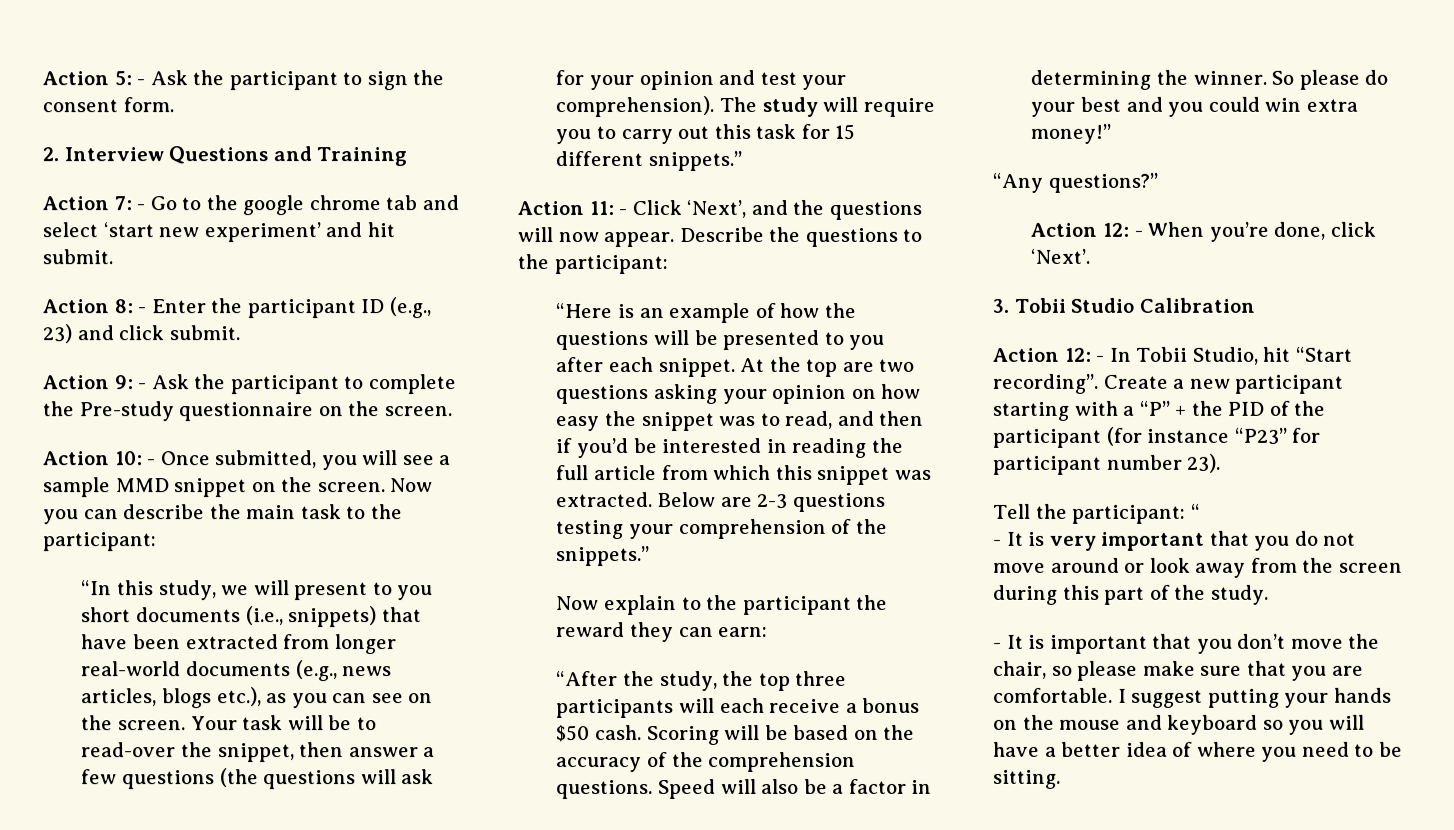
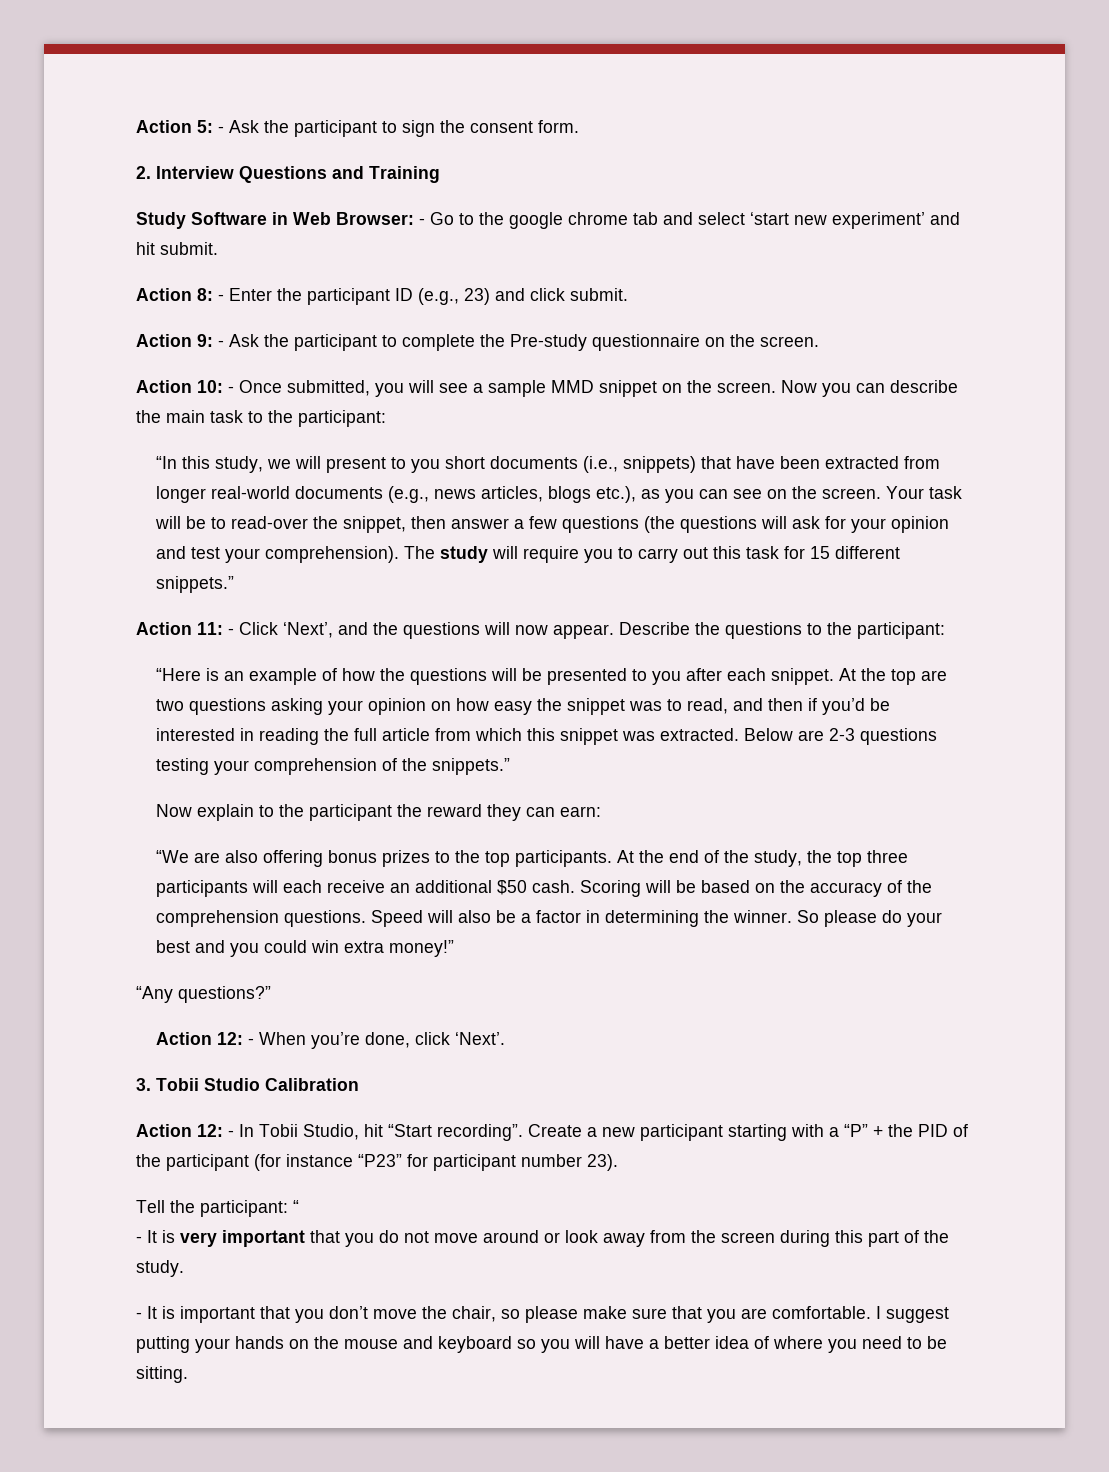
- Action 7: - Go to the google chrome tab and select ‘start new experiment’ and hit submit.
+ Study Software in Web Browser: - Go to the google chrome tab and select ‘start new experiment’ and hit submit.
- “After the study, the top three participants will each receive a bonus $50 cash.
+ “We are also offering bonus prizes to the top participants. At the end of the study, the top three participants will each receive an additional $50 cash.

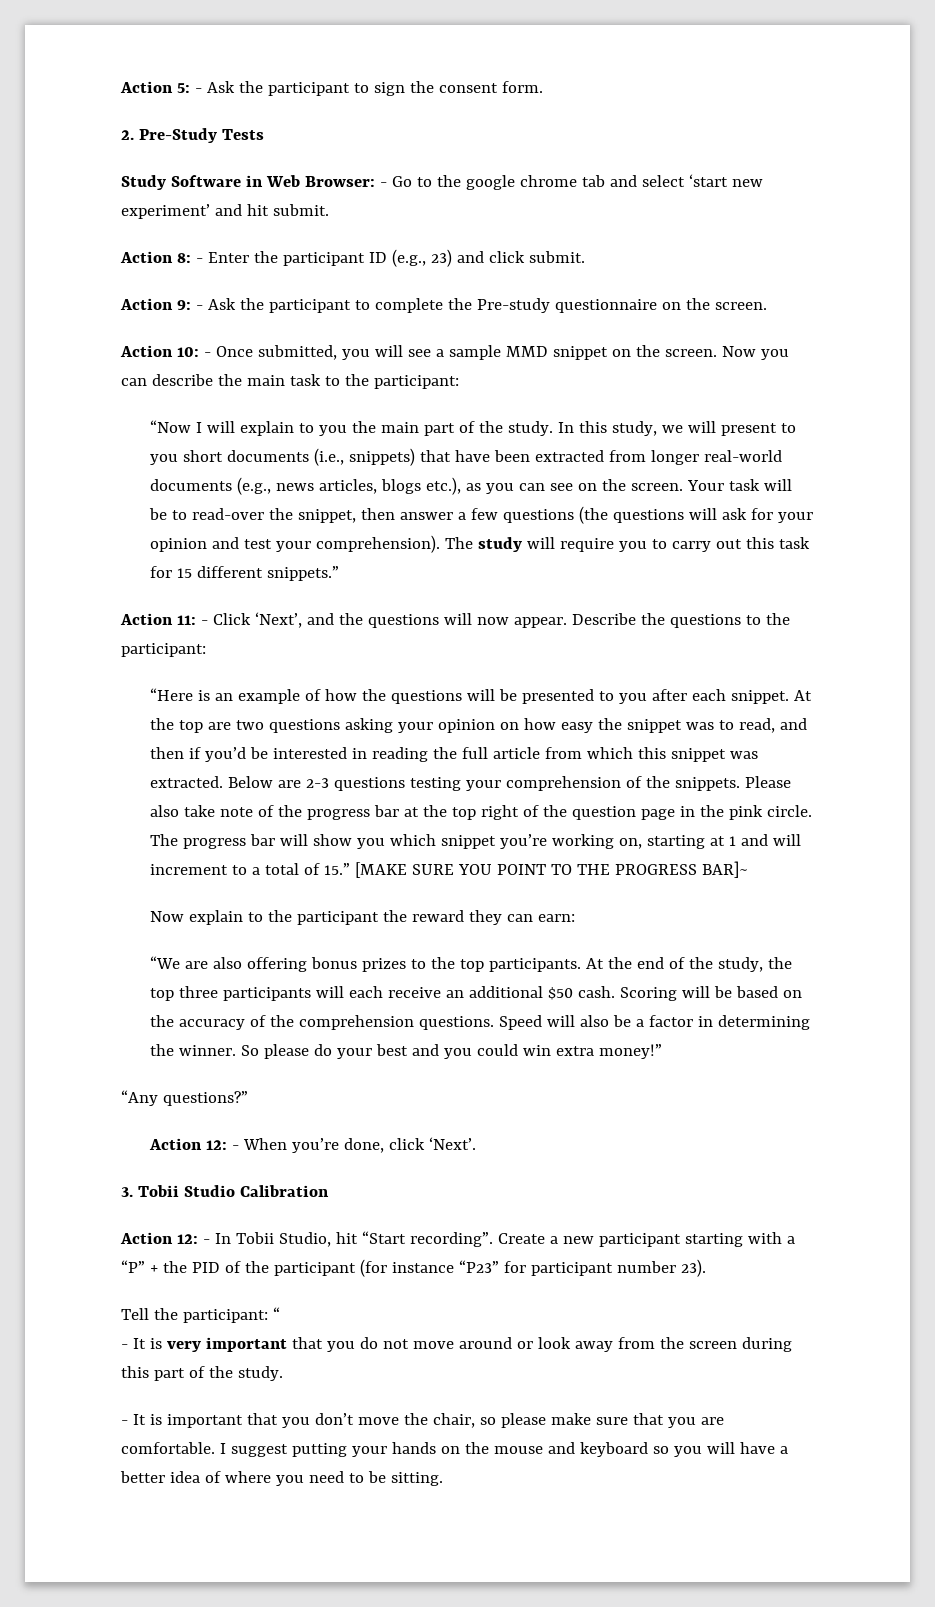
- 2. Interview Questions and Training
+ 2. Pre-Study Tests
- “In this study, we will present to you short documents (i.e., snippets) that have been extracted from longer real-world documents (e.g., news articles, blogs etc.), as you can see on the screen.
+ “Now I will explain to you the main part of the study. In this study, we will present to you short documents (i.e., snippets) that have been extracted from longer real-world documents (e.g., news articles, blogs etc.), as you can see on the screen.
- Below are 2-3 questions testing your comprehension of the snippets.”
+ Below are 2-3 questions testing your comprehension of the snippets. Please also take note of the progress bar at the top right of the question page in the pink circle. The progress bar will show you which snippet you’re working on, starting at 1 and will increment to a total of 15.” [MAKE SURE YOU POINT TO THE PROGRESS BAR]~

